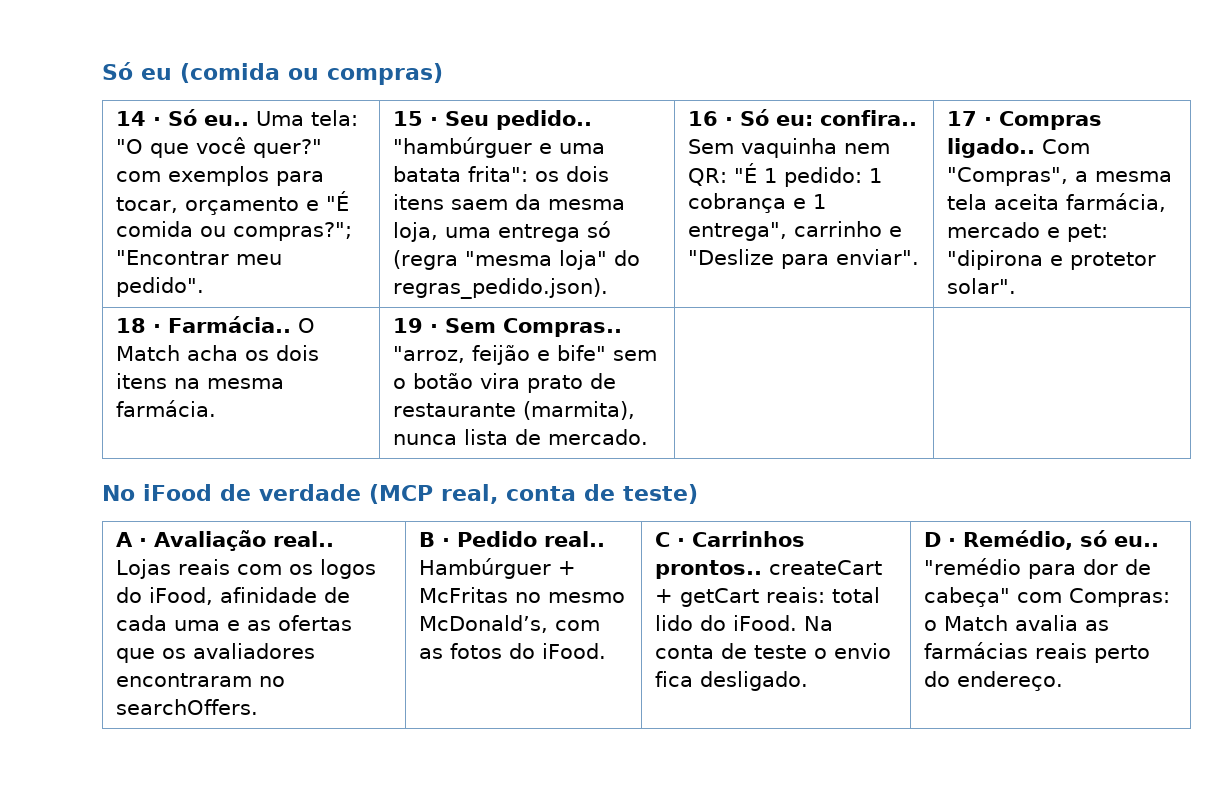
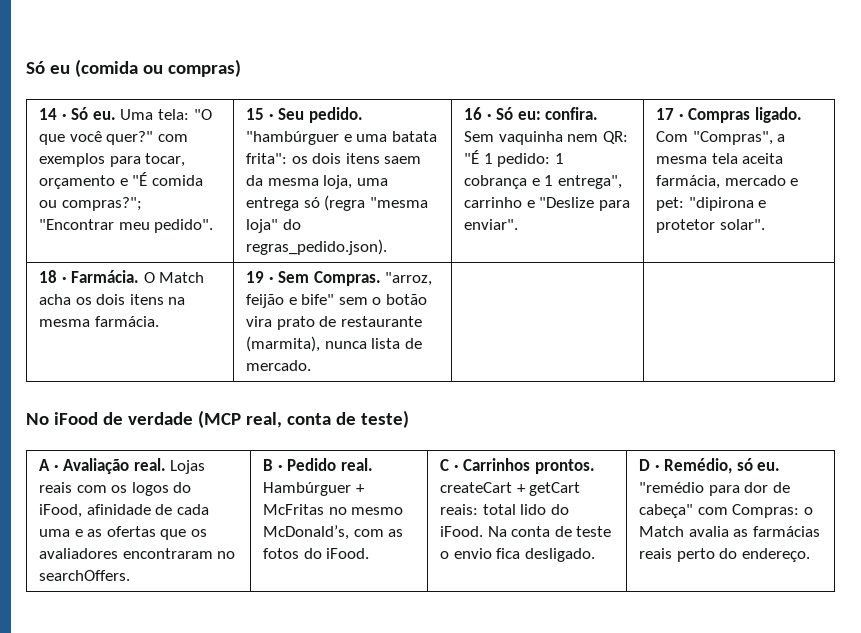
- 14 · Só eu..
+ 14 · Só eu.
- 15 · Seu pedido..
+ 15 · Seu pedido.
- 16 · Só eu: confira..
+ 16 · Só eu: confira.
- 17 · Compras ligado..
+ 17 · Compras ligado.
- 18 · Farmácia.. O Match acha os dois itens na mesma farmácia. | 19 · Sem Compras.. "arroz, feijão e bife" sem o botão vira prato de restaurante (marmita), nunca lista de mercado. | |
+ 18 · Farmácia. O Match acha os dois itens na mesma farmácia. | 19 · Sem Compras. "arroz, feijão e bife" sem o botão vira prato de restaurante (marmita), nunca lista de mercado. | |
- A · Avaliação real..
+ A · Avaliação real.
- B · Pedido real..
+ B · Pedido real.
- C · Carrinhos prontos.. createCart + getCart reais: total lido do iFood.
+ C · Carrinhos prontos. createCart + getCart reais: total lido do iFood.
- D · Remédio, só eu..
+ D · Remédio, só eu.

